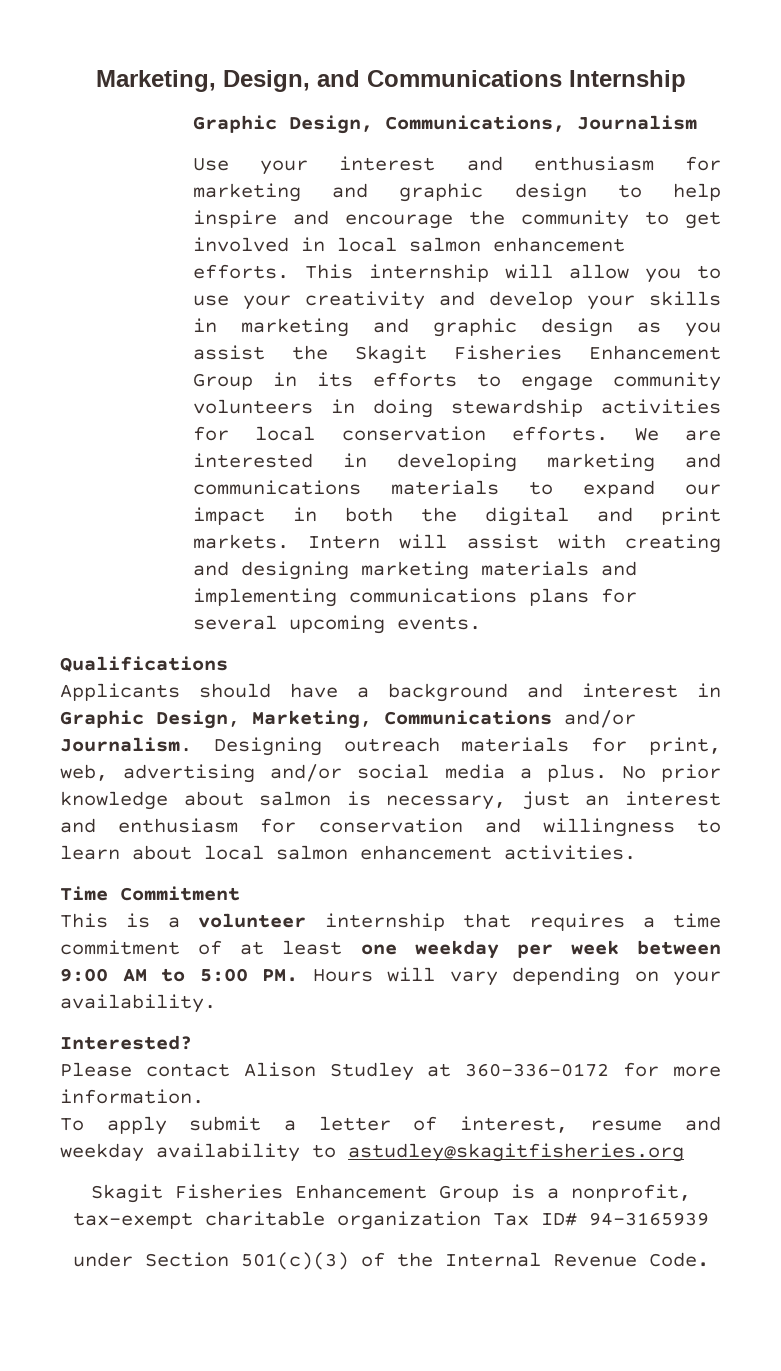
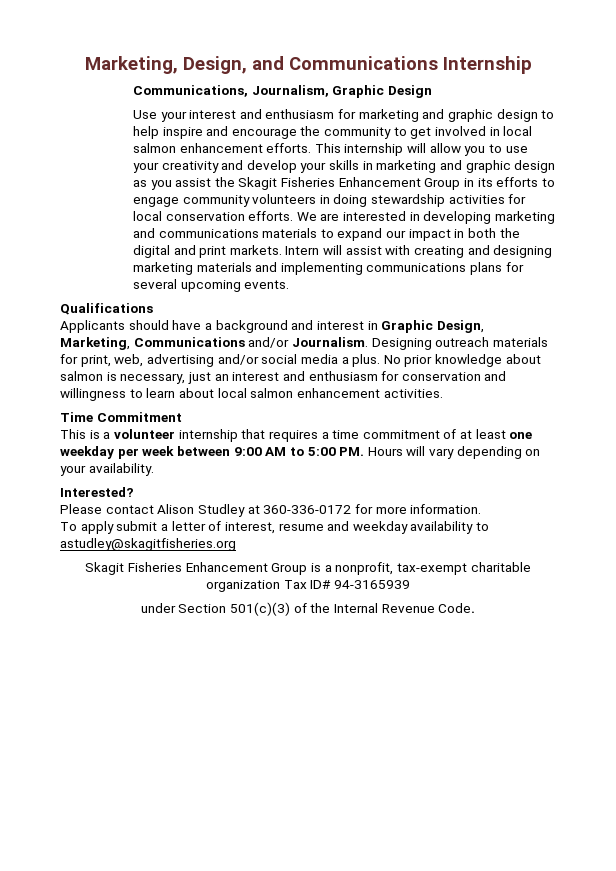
- Graphic Design, Communications, Journalism
+ Communications, Journalism, Graphic Design

